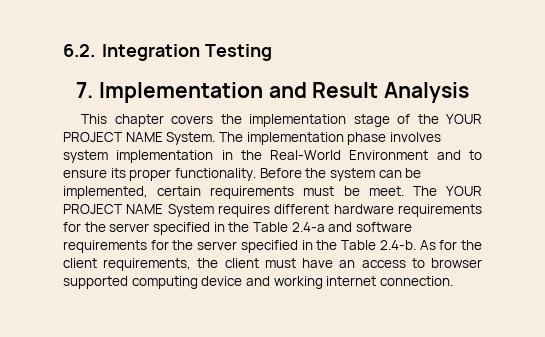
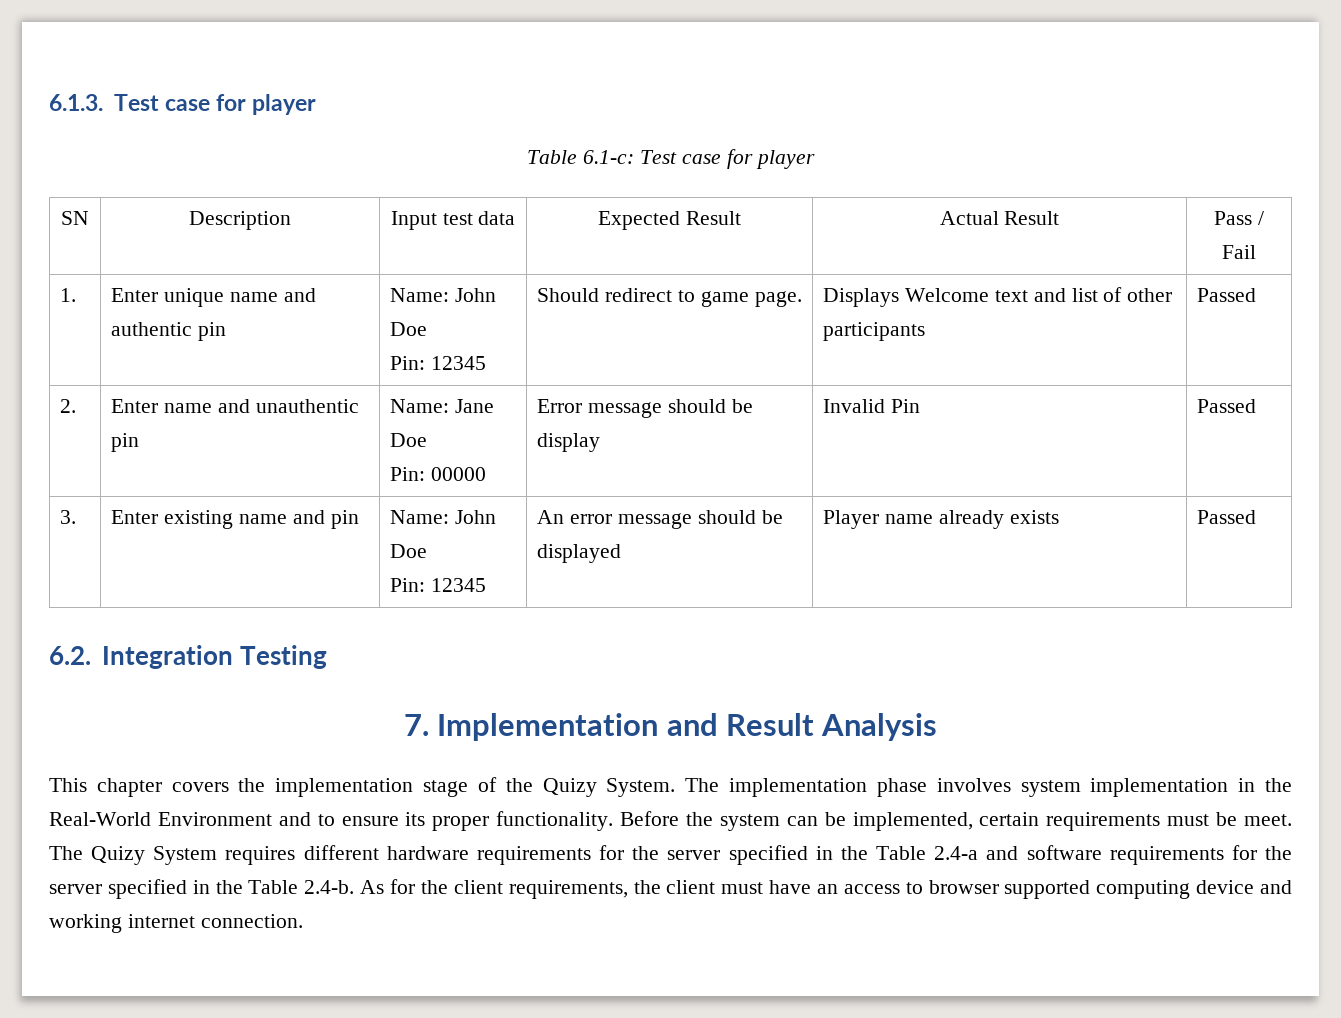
+ 6.1.3. Test case for player
+ Table 6.1-c: Test case for player
+ SN | Description | Input test data | Expected Result | Actual Result | Pass / Fail
+ 1. | Enter unique name and authentic pin | Name: John Doe
+ Pin: 12345 | Should redirect to game page. | Displays Welcome text and list of other participants | Passed
+ 2. | Enter name and unauthentic pin | Name: Jane Doe
+ Pin: 00000 | Error message should be display | Invalid Pin | Passed
+ 3. | Enter existing name and pin | Name: John Doe
+ Pin: 12345 | An error message should be displayed | Player name already exists | Passed
- This chapter covers the implementation stage of the YOUR PROJECT NAME System.
+ This chapter covers the implementation stage of the Quizy System.
- The YOUR PROJECT NAME System requires different hardware requirements for the server specified in the Table 2.4-a and software requirements for the server specified in the Table 2.4-b. As for the client requirements, the client must have an access to browser supported computing device and working internet connection.
+ The Quizy System requires different hardware requirements for the server specified in the Table 2.4-a and software requirements for the server specified in the Table 2.4-b. As for the client requirements, the client must have an access to browser supported computing device and working internet connection.

